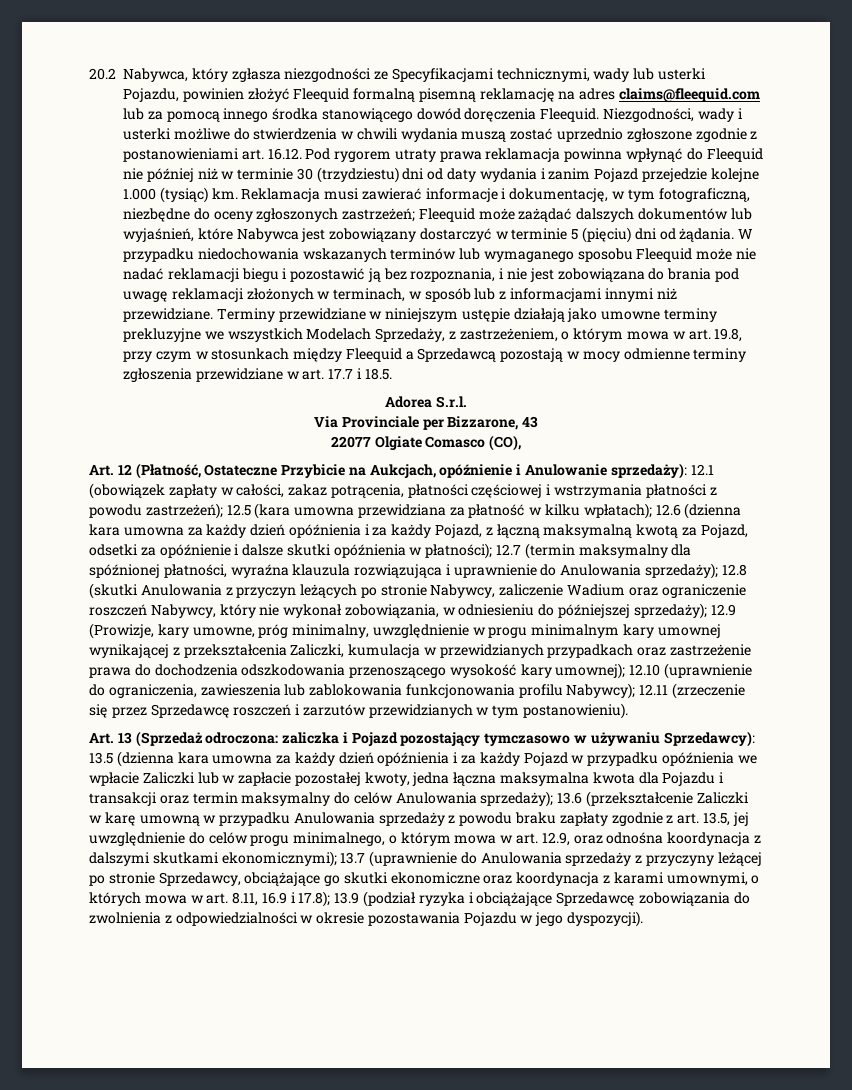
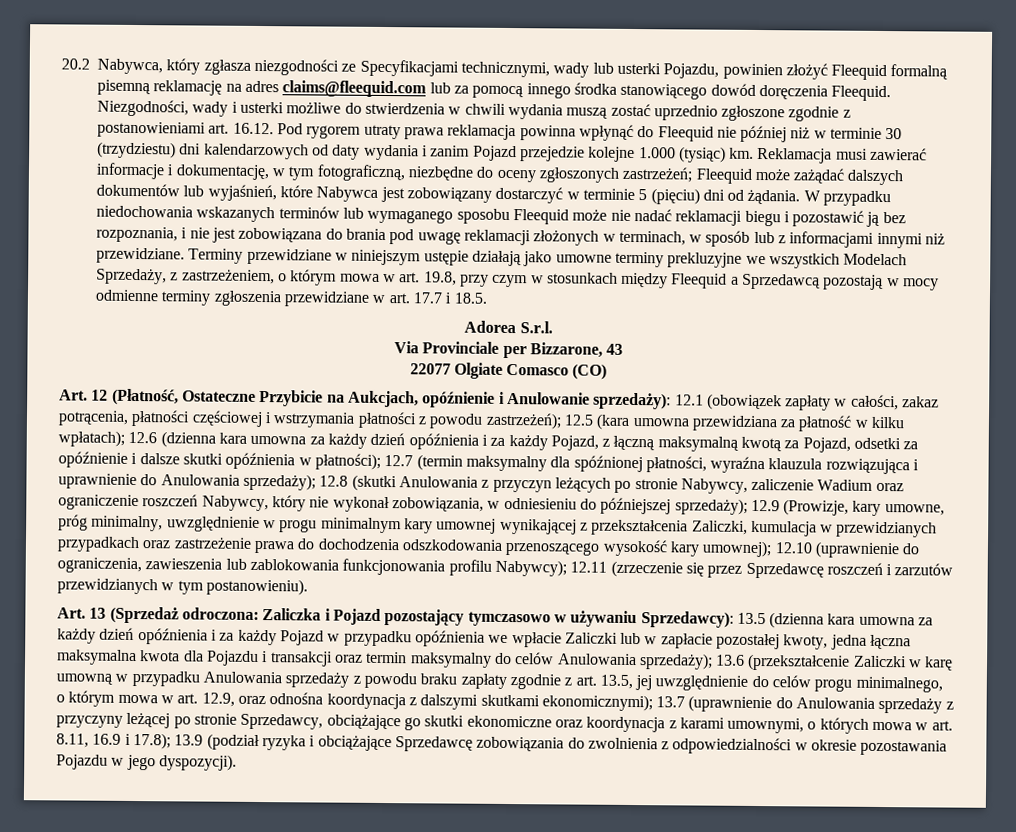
- Niezgodności, wady i usterki możliwe do stwierdzenia w chwili wydania muszą zostać uprzednio zgłoszone zgodnie z postanowieniami art. 16.12. Pod rygorem utraty prawa reklamacja powinna wpłynąć do Fleequid nie później niż w terminie 30 (trzydziestu) dni od daty wydania i zanim Pojazd przejedzie kolejne 1.000 (tysiąc) km.
+ Niezgodności, wady i usterki możliwe do stwierdzenia w chwili wydania muszą zostać uprzednio zgłoszone zgodnie z postanowieniami art. 16.12. Pod rygorem utraty prawa reklamacja powinna wpłynąć do Fleequid nie później niż w terminie 30 (trzydziestu) dni kalendarzowych od daty wydania i zanim Pojazd przejedzie kolejne 1.000 (tysiąc) km.
- 22077 Olgiate Comasco (CO),
+ 22077 Olgiate Comasco (CO)
- zaliczka i Pojazd pozostający tymczasowo w używaniu Sprzedawcy):
+ Zaliczka i Pojazd pozostający tymczasowo w używaniu Sprzedawcy):

